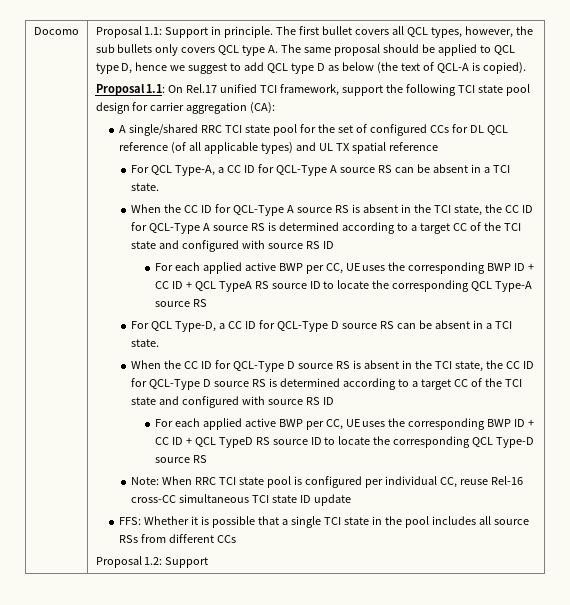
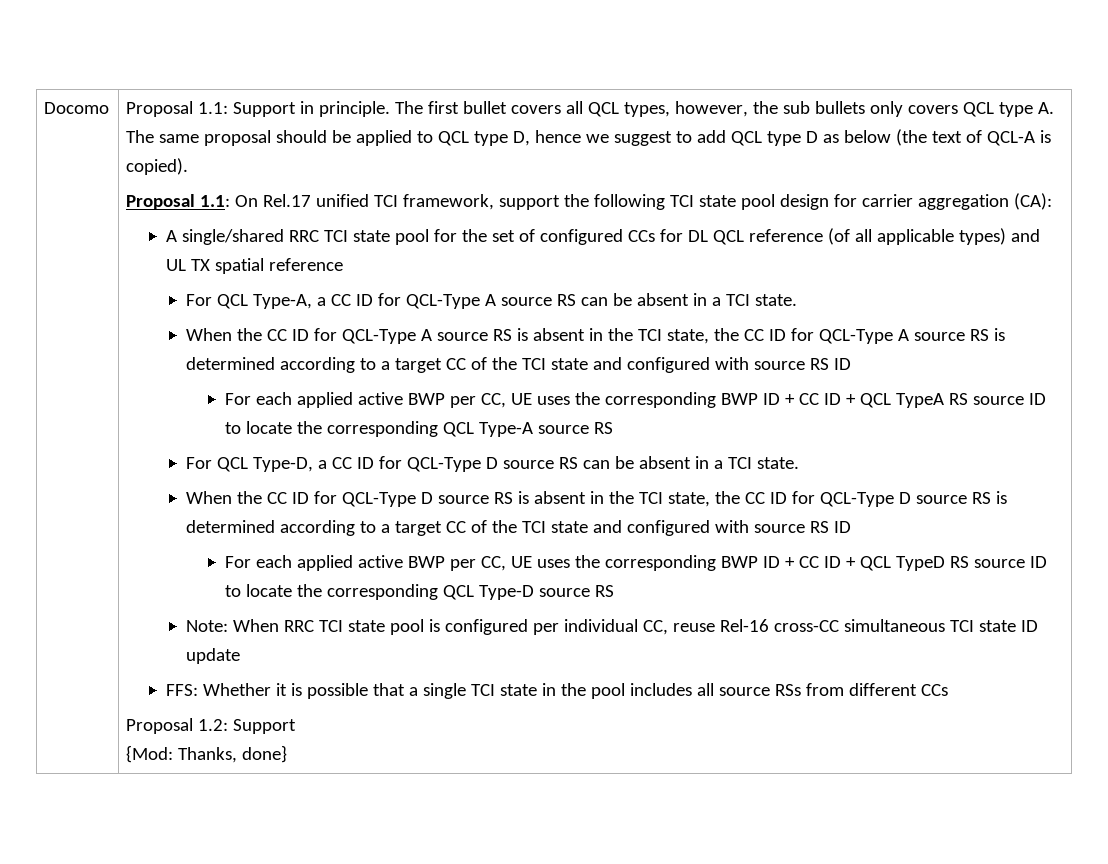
+ {Mod: Thanks, done}

